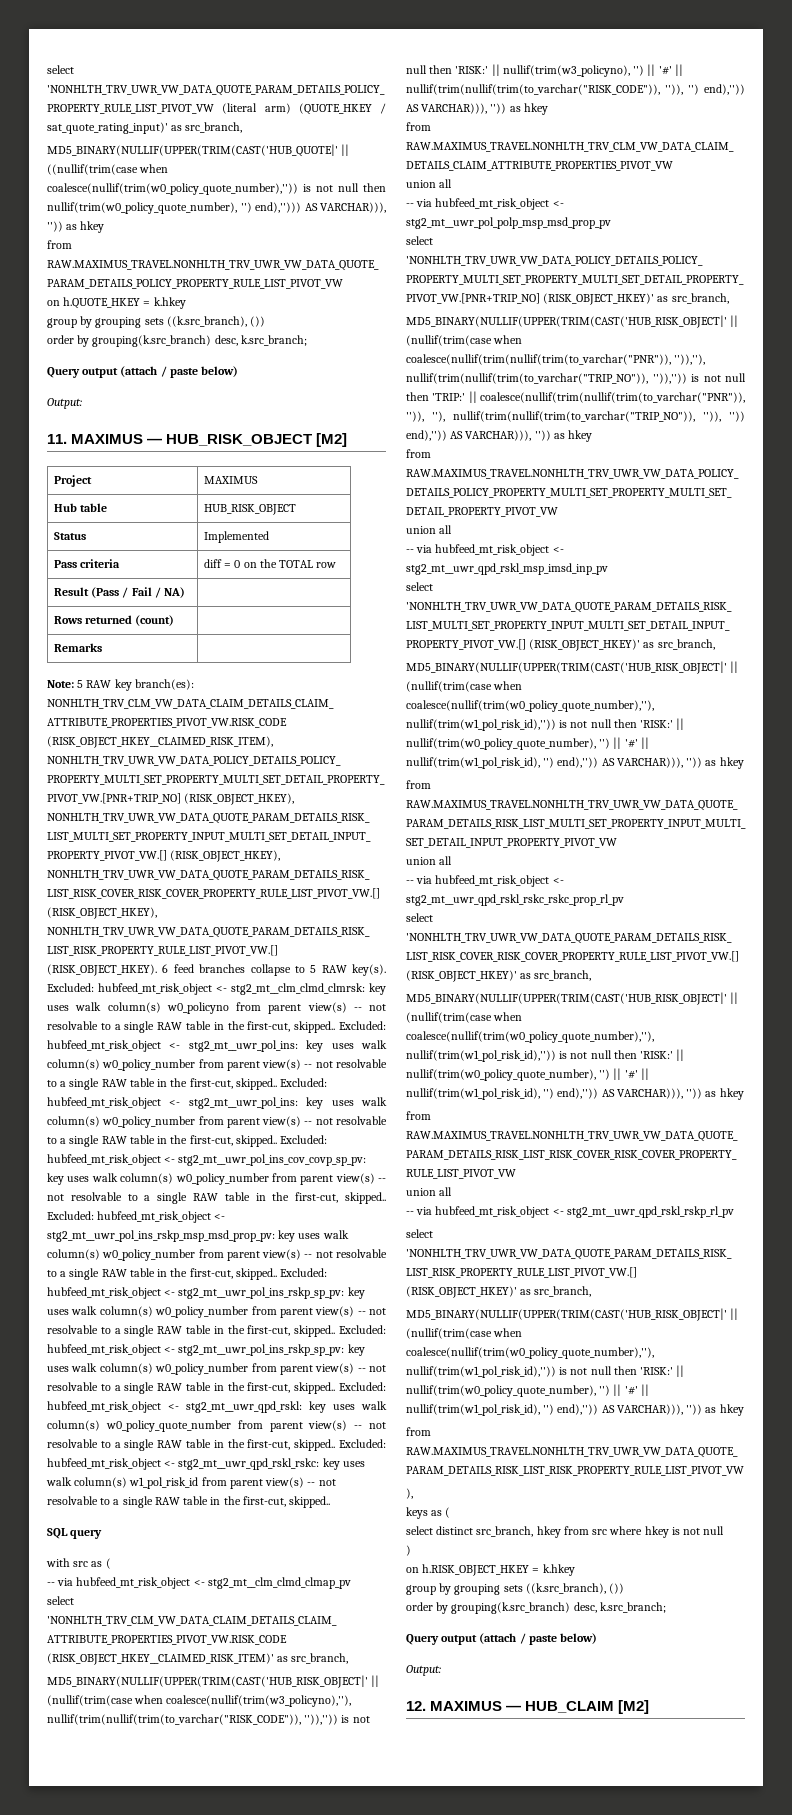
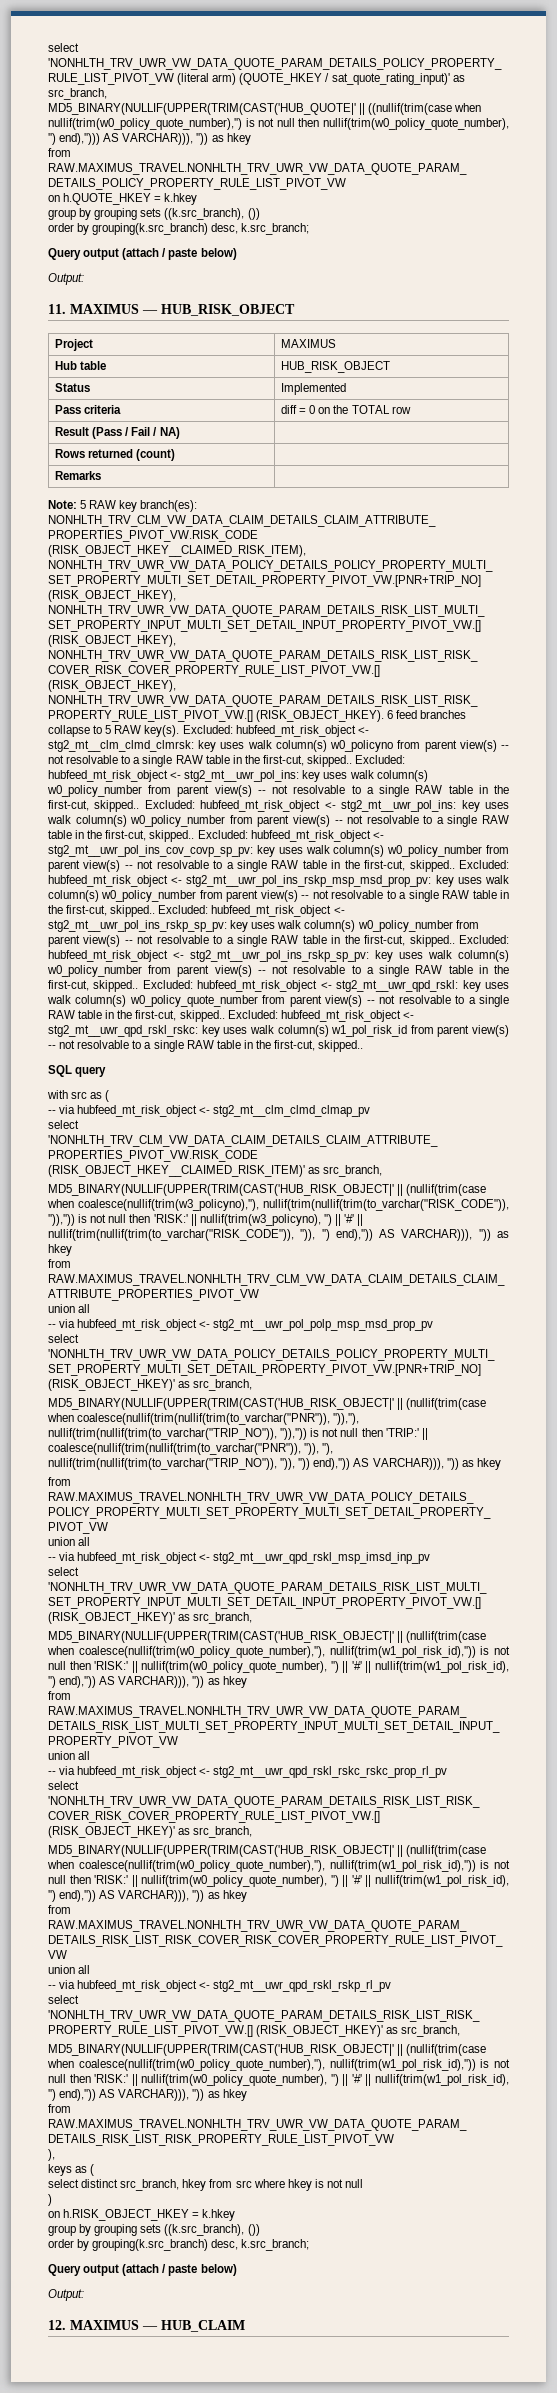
- MD5_BINARY(NULLIF(UPPER(TRIM(CAST('HUB_QUOTE|' || ((nullif(trim(case when coalesce(nullif(trim(w0_policy_quote_number),'')) is not null then nullif(trim(w0_policy_quote_number), '') end),''))) AS VARCHAR))), '')) as hkey
+ MD5_BINARY(NULLIF(UPPER(TRIM(CAST('HUB_QUOTE|' || ((nullif(trim(case when nullif(trim(w0_policy_quote_number),'') is not null then nullif(trim(w0_policy_quote_number), '') end),''))) AS VARCHAR))), '')) as hkey
- 11. MAXIMUS — HUB_RISK_OBJECT [M2]
+ 11. MAXIMUS — HUB_RISK_OBJECT
- 12. MAXIMUS — HUB_CLAIM [M2]
+ 12. MAXIMUS — HUB_CLAIM

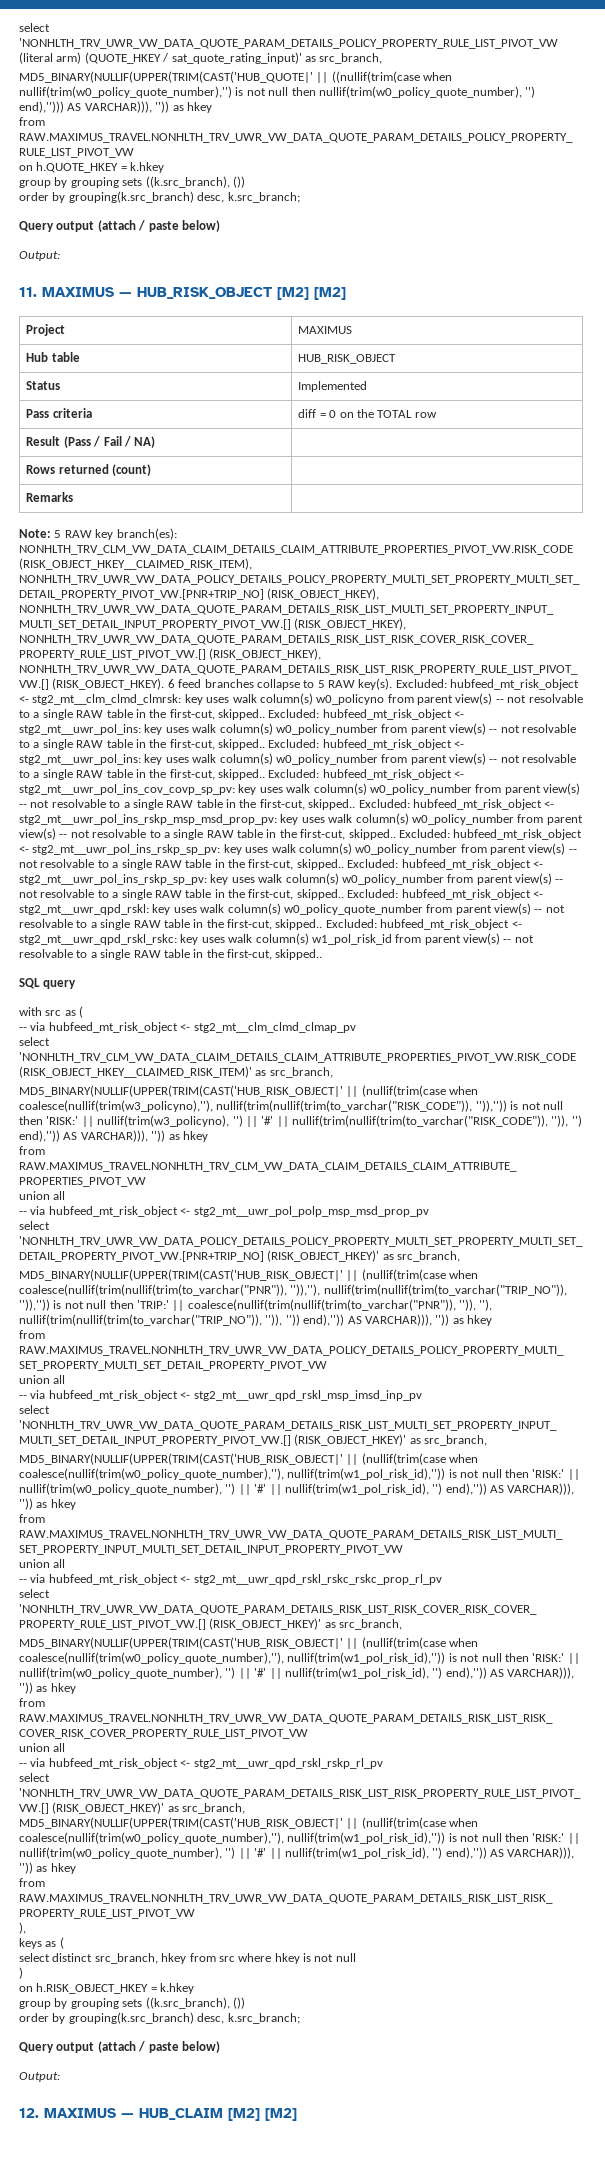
- 11. MAXIMUS — HUB_RISK_OBJECT
+ 11. MAXIMUS — HUB_RISK_OBJECT [M2] [M2]
- 12. MAXIMUS — HUB_CLAIM
+ 12. MAXIMUS — HUB_CLAIM [M2] [M2]

